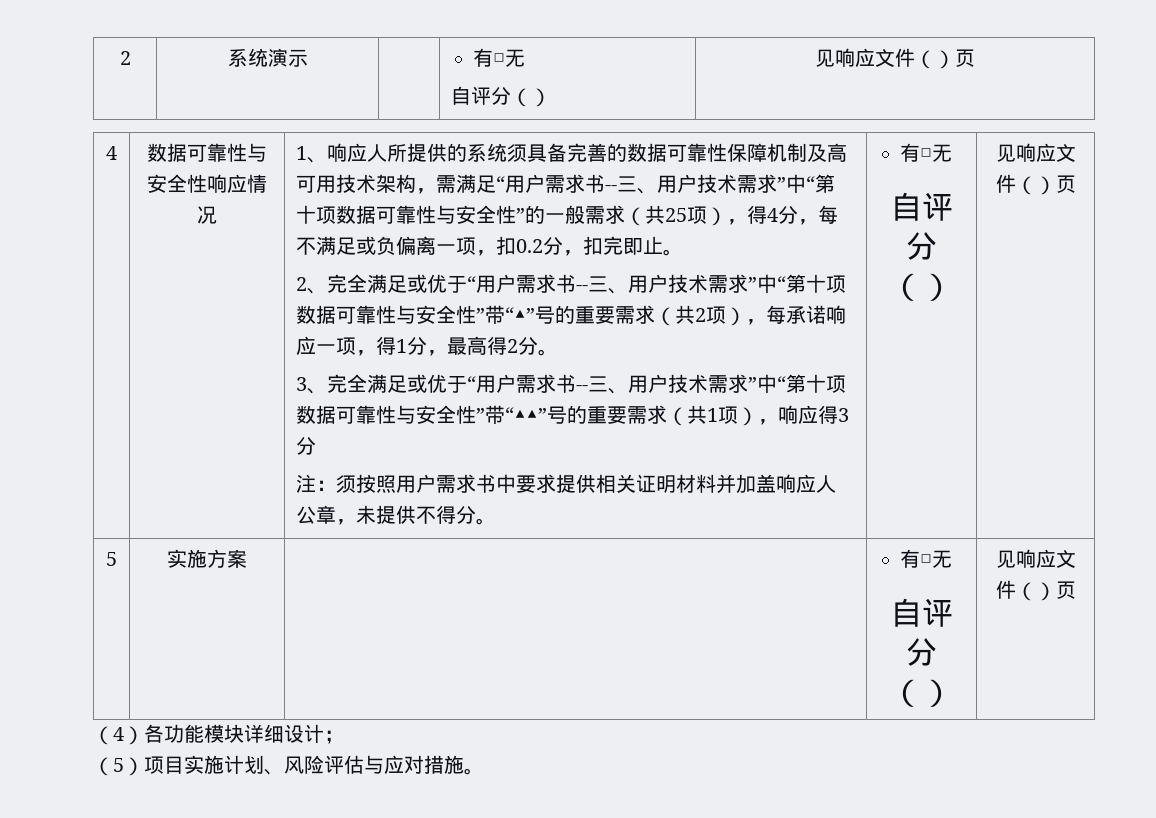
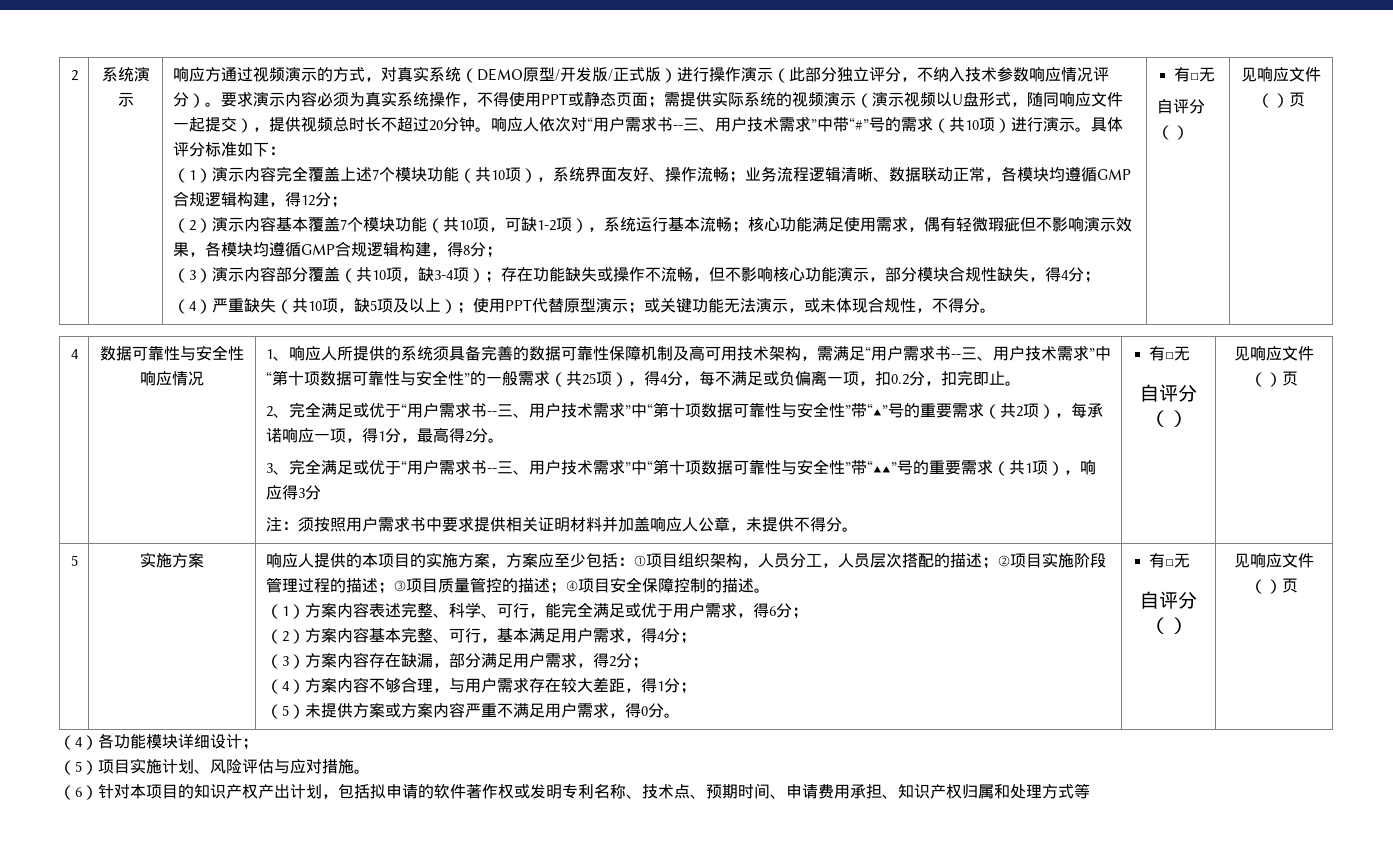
+ 响应方通过视频演示的方式，对真实系统（DEMO原型/开发版/正式版）进行操作演示（此部分独立评分，不纳入技术参数响应情况评分）。要求演示内容必须为真实系统操作，不得使用PPT或静态页面；需提供实际系统的视频演示（演示视频以U盘形式，随同响应文件一起提交），提供视频总时长不超过20分钟。响应人依次对“用户需求书--三、用户技术需求”中带“#”号的需求（共10项）进行演示。具体评分标准如下：
+ （1）演示内容完全覆盖上述7个模块功能（共10项），系统界面友好、操作流畅；业务流程逻辑清晰、数据联动正常，各模块均遵循GMP合规逻辑构建，得12分；
+ （2）演示内容基本覆盖7个模块功能（共10项，可缺1-2项），系统运行基本流畅；核心功能满足使用需求，偶有轻微瑕疵但不影响演示效果，各模块均遵循GMP合规逻辑构建，得8分；
+ （3）演示内容部分覆盖（共10项，缺3-4项）；存在功能缺失或操作不流畅，但不影响核心功能演示，部分模块合规性缺失，得4分；
+ （4）严重缺失（共10项，缺5项及以上）；使用PPT代替原型演示；或关键功能无法演示，或未体现合规性，不得分。
+ 响应人提供的本项目的实施方案，方案应至少包括：①项目组织架构，人员分工，人员层次搭配的描述；②项目实施阶段管理过程的描述；③项目质量管控的描述；④项目安全保障控制的描述。
+ （1）方案内容表述完整、科学、可行，能完全满足或优于用户需求，得6分；
+ （2）方案内容基本完整、可行，基本满足用户需求，得4分；
+ （3）方案内容存在缺漏，部分满足用户需求，得2分；
+ （4）方案内容不够合理，与用户需求存在较大差距，得1分；
+ （5）未提供方案或方案内容严重不满足用户需求，得0分。
+ （6）针对本项目的知识产权产出计划，包括拟申请的软件著作权或发明专利名称、技术点、预期时间、申请费用承担、知识产权归属和处理方式等

